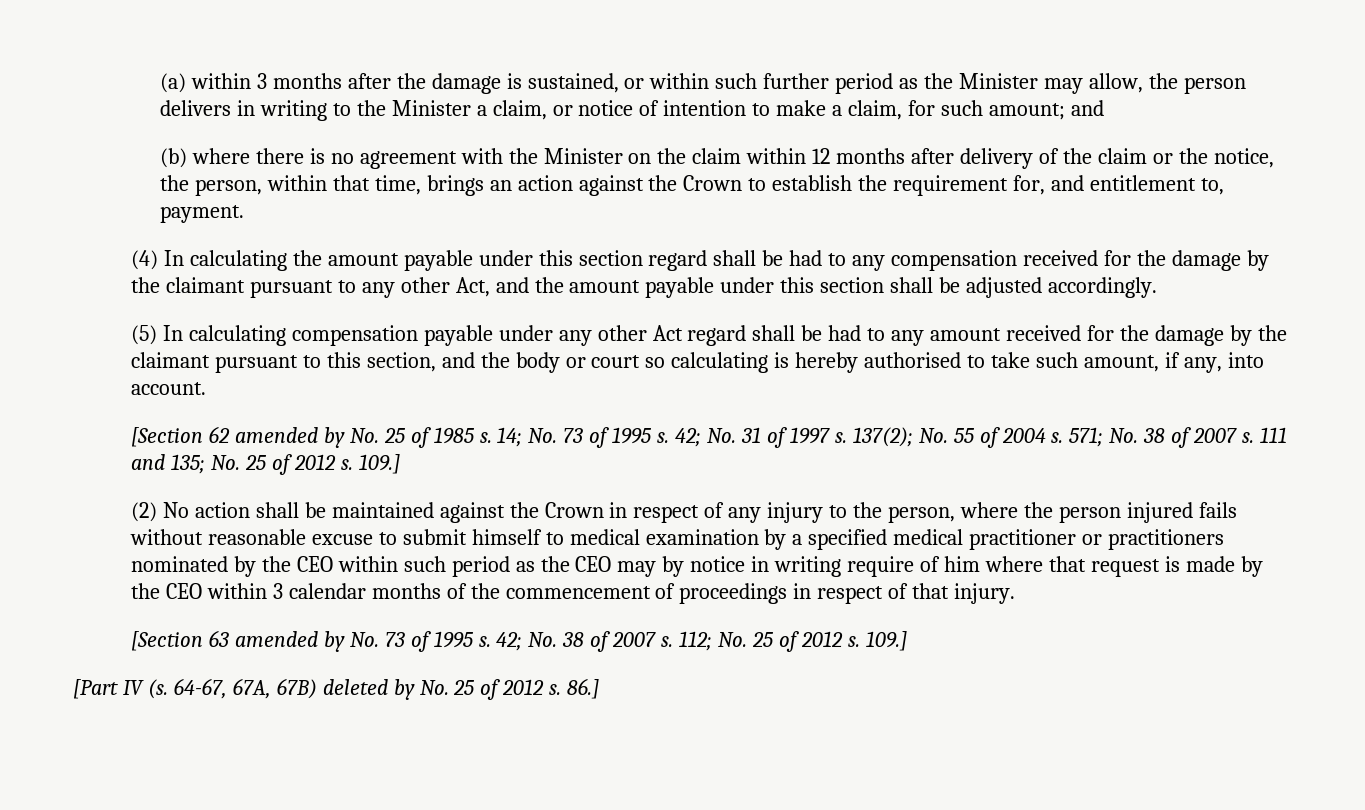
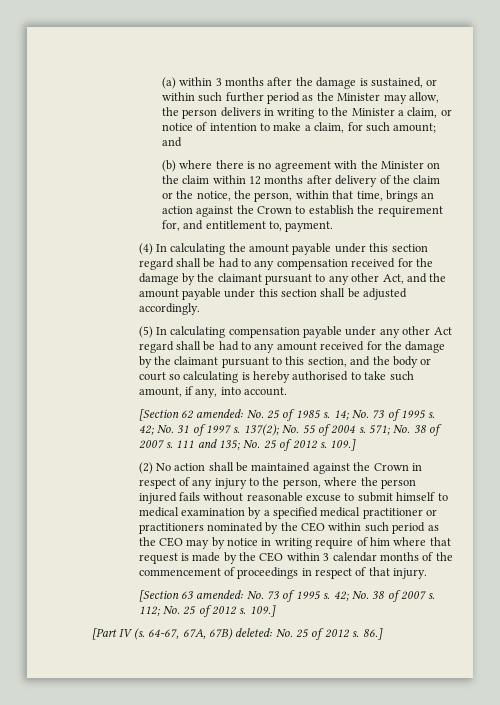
- [Section 62 amended by No. 25 of 1985 s.
+ [Section 62 amended: No. 25 of 1985 s.
- [Section 63 amended by No. 73 of 1995 s.
+ [Section 63 amended: No. 73 of 1995 s.
- 64-67, 67A, 67B) deleted by No. 25 of 2012 s.
+ 64-67, 67A, 67B) deleted: No. 25 of 2012 s.

